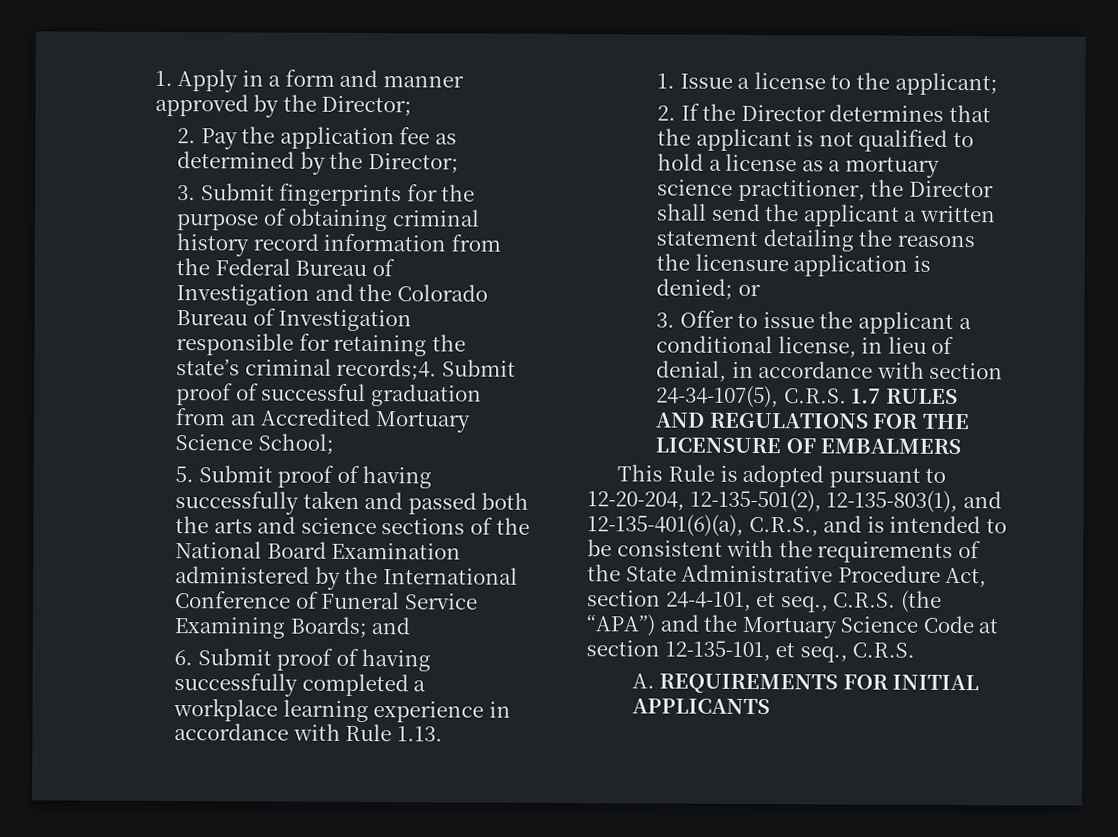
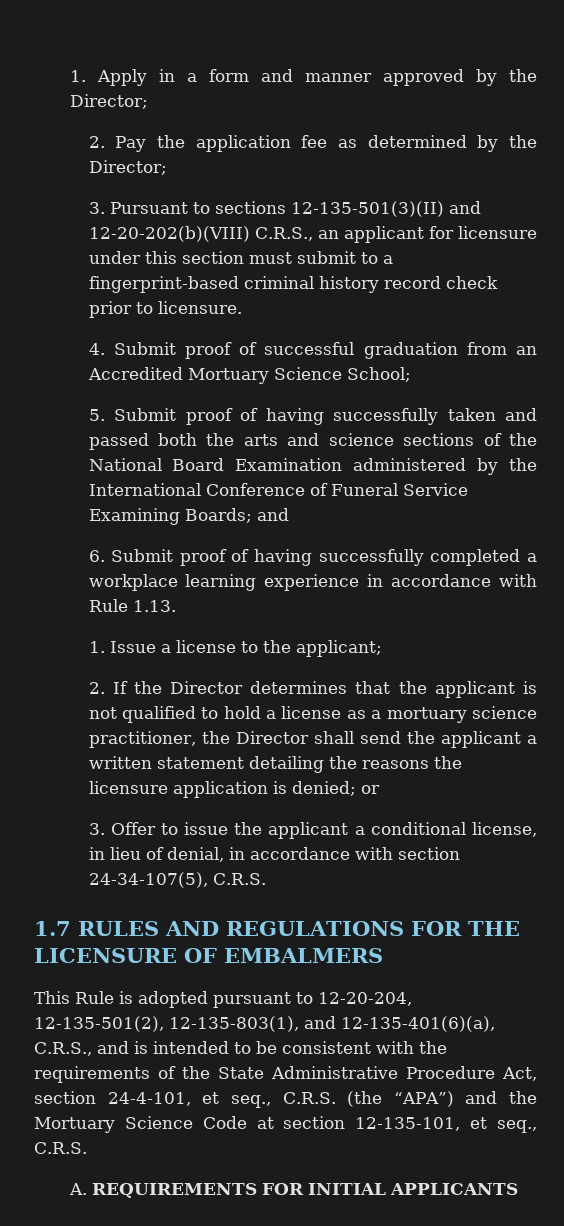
- 3. Submit fingerprints for the purpose of obtaining criminal history record information from the Federal Bureau of Investigation and the Colorado Bureau of Investigation responsible for retaining the state’s criminal records;4. Submit proof of successful graduation from an Accredited Mortuary Science School;
+ 3. Pursuant to sections 12-135-501(3)(II) and 12-20-202(b)(VIII) C.R.S., an applicant for licensure under this section must submit to a fingerprint-based criminal history record check prior to licensure.
+ 4. Submit proof of successful graduation from an Accredited Mortuary Science School;
- 3. Offer to issue the applicant a conditional license, in lieu of denial, in accordance with section 24-34-107(5), C.R.S. 1.7 RULES AND REGULATIONS FOR THE LICENSURE OF EMBALMERS
+ 3. Offer to issue the applicant a conditional license, in lieu of denial, in accordance with section 24-34-107(5), C.R.S.
+ 1.7 RULES AND REGULATIONS FOR THE LICENSURE OF EMBALMERS

